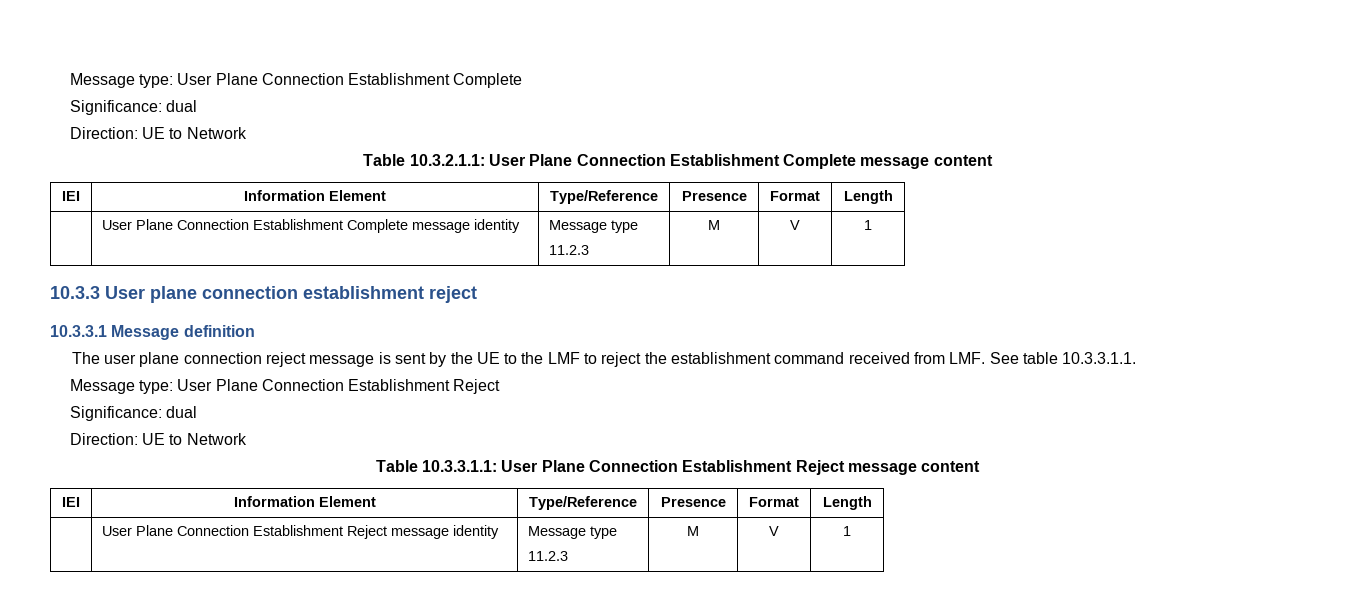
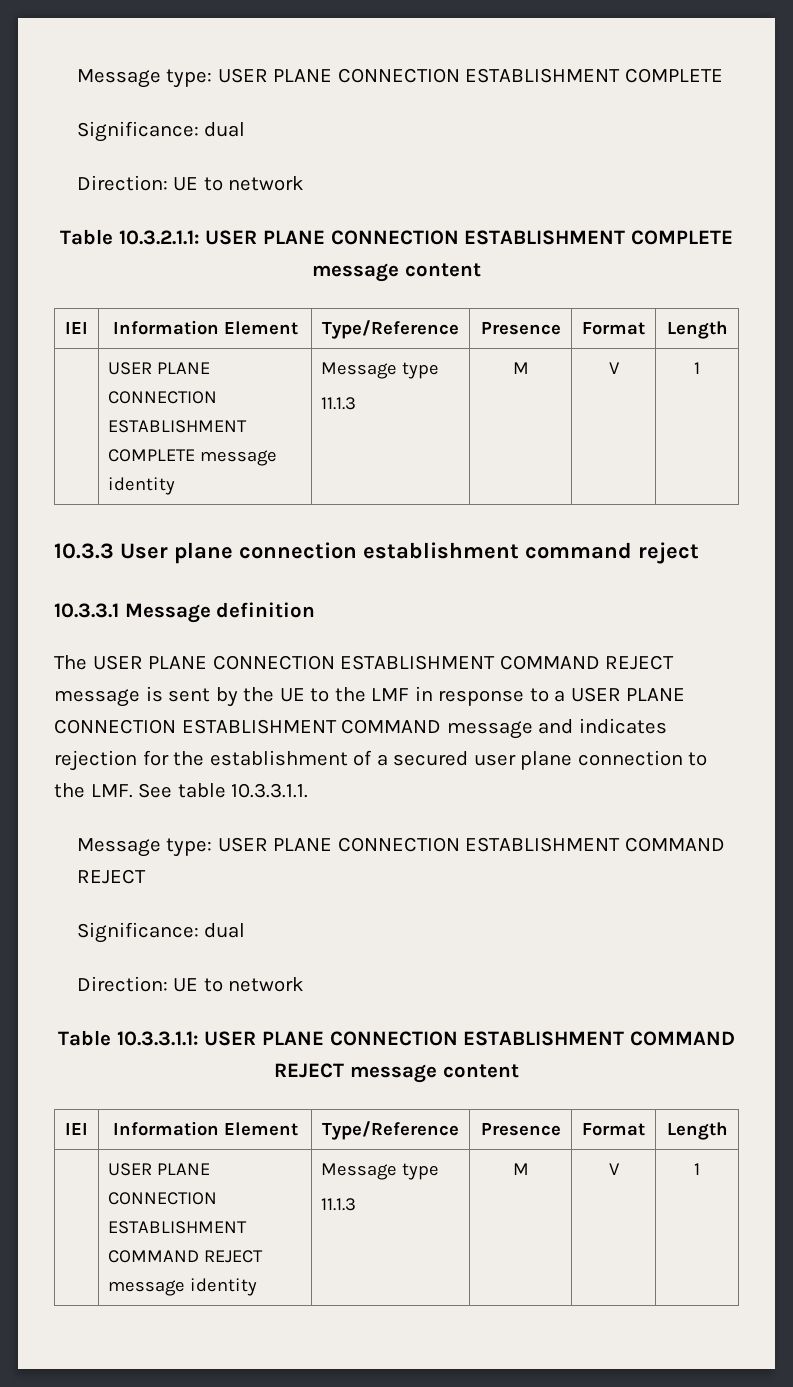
- Message type: User Plane Connection Establishment Complete
+ Message type: USER PLANE CONNECTION ESTABLISHMENT COMPLETE
  Significance: dual
- Direction: UE to Network
+ Direction: UE to network
- Table 10.3.2.1.1: User Plane Connection Establishment Complete message content
+ Table 10.3.2.1.1: USER PLANE CONNECTION ESTABLISHMENT COMPLETE message content
  IEI | Information Element | Type/Reference | Presence | Format | Length
- | User Plane Connection Establishment Complete message identity | Message type
- 11.2.3 | M | V | 1
+ | USER PLANE CONNECTION ESTABLISHMENT COMPLETE message identity | Message type
+ 11.1.3 | M | V | 1
- 10.3.3 User plane connection establishment reject
+ 10.3.3 User plane connection establishment command reject
- The user plane connection reject message is sent by the UE to the LMF to reject the establishment command received from LMF. See table 10.3.3.1.1.
+ The USER PLANE CONNECTION ESTABLISHMENT COMMAND REJECT message is sent by the UE to the LMF in response to a USER PLANE CONNECTION ESTABLISHMENT COMMAND message and indicates rejection for the establishment of a secured user plane connection to the LMF. See table 10.3.3.1.1.
- Message type: User Plane Connection Establishment Reject
+ Message type: USER PLANE CONNECTION ESTABLISHMENT COMMAND REJECT
  Significance: dual
- Direction: UE to Network
+ Direction: UE to network
- Table 10.3.3.1.1: User Plane Connection Establishment Reject message content
+ Table 10.3.3.1.1: USER PLANE CONNECTION ESTABLISHMENT COMMAND REJECT message content
  IEI | Information Element | Type/Reference | Presence | Format | Length
- | User Plane Connection Establishment Reject message identity | Message type
- 11.2.3 | M | V | 1
+ | USER PLANE CONNECTION ESTABLISHMENT COMMAND REJECT message identity | Message type
+ 11.1.3 | M | V | 1

